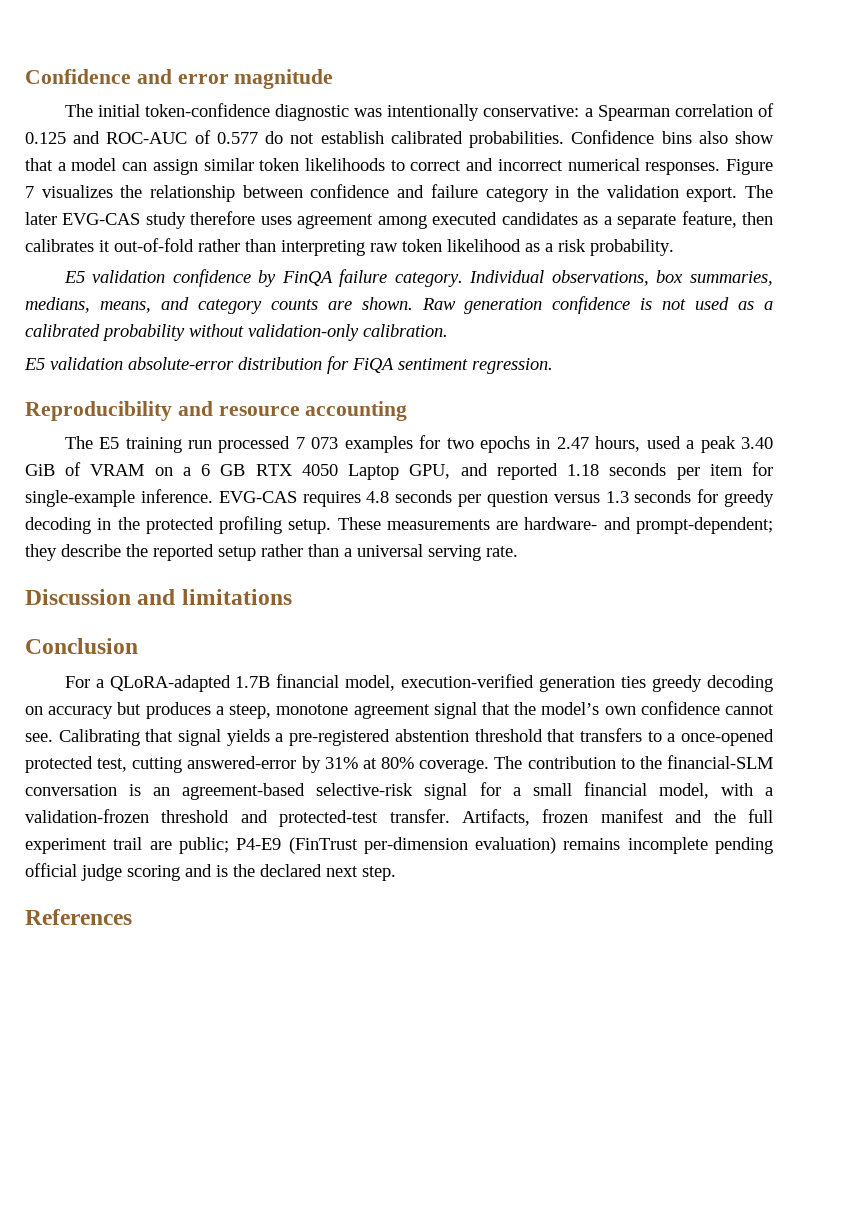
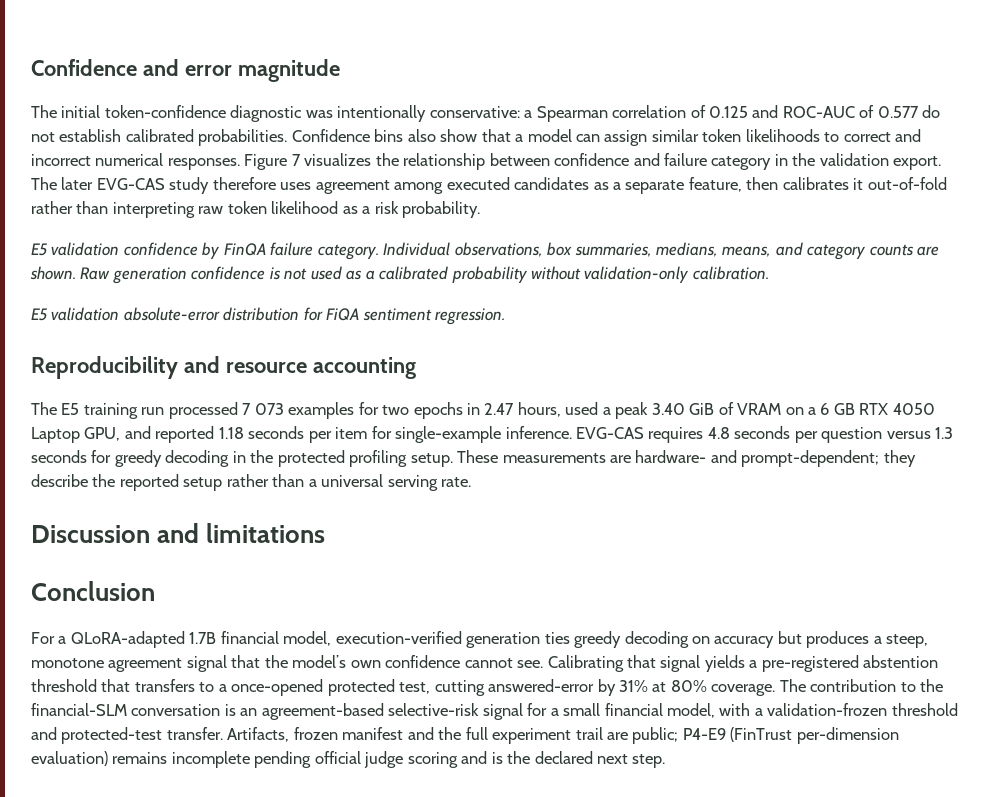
- References

